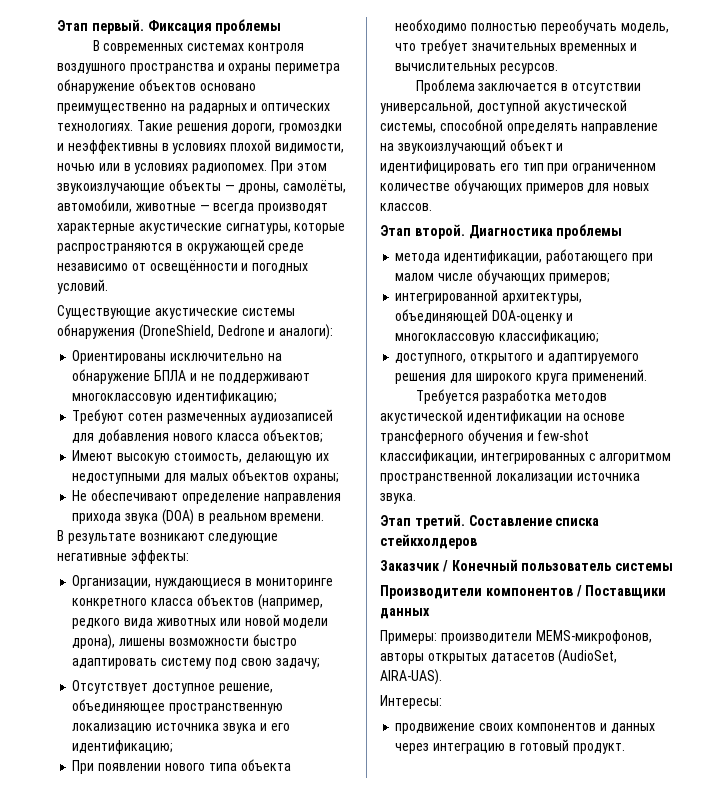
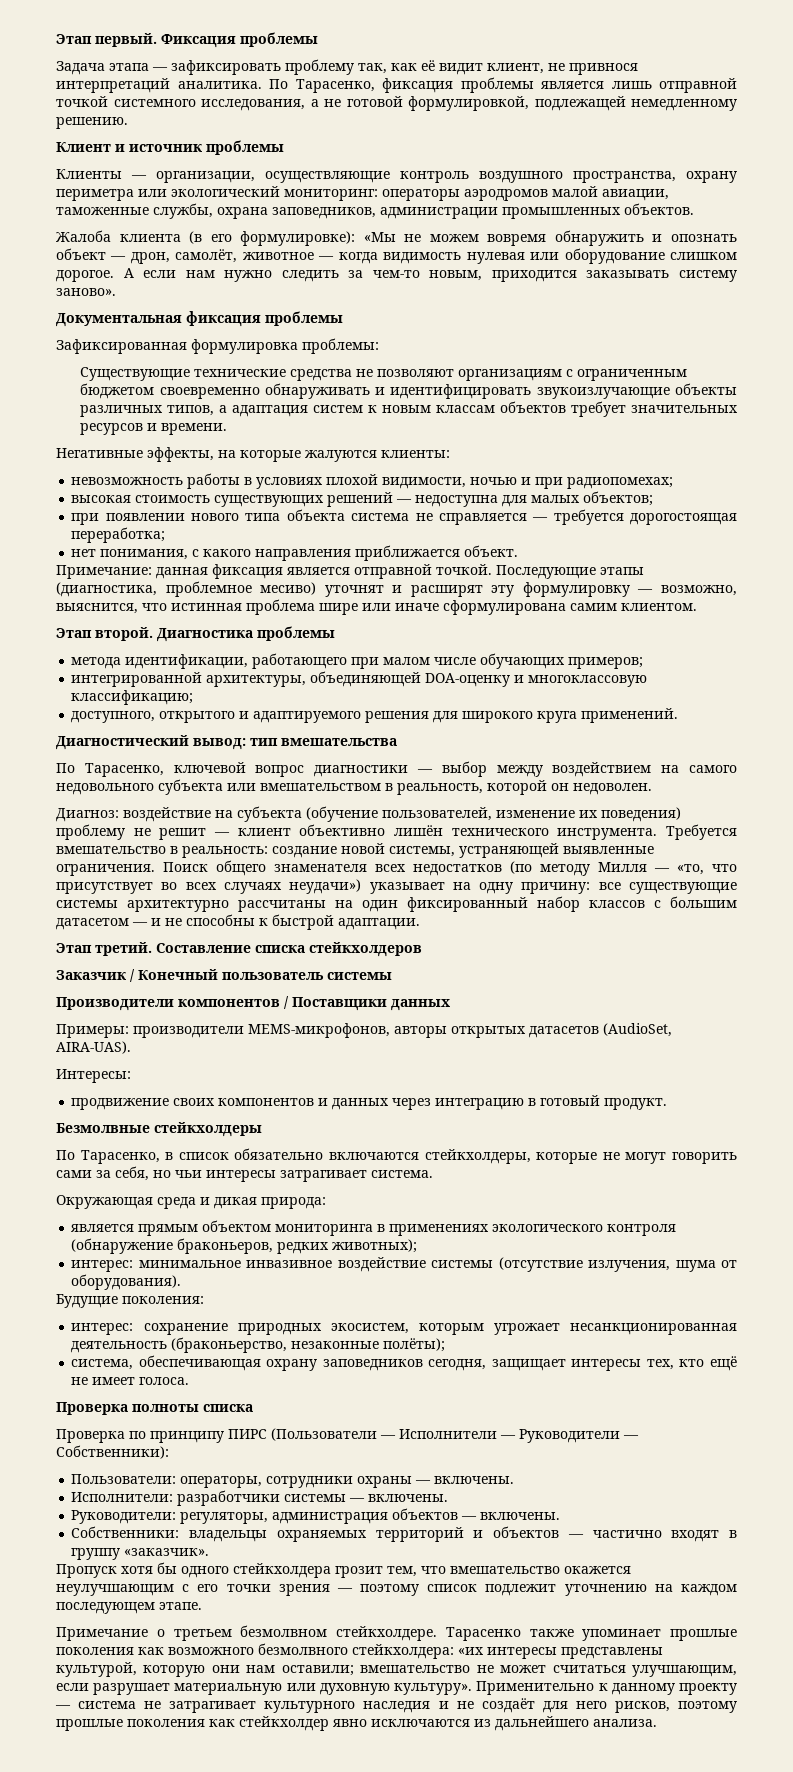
- В современных системах контроля воздушного пространства и охраны периметра обнаружение объектов основано преимущественно на радарных и оптических технологиях. Такие решения дороги, громоздки и неэффективны в условиях плохой видимости, ночью или в условиях радиопомех. При этом звукоизлучающие объекты — дроны, самолёты, автомобили, животные — всегда производят характерные акустические сигнатуры, которые распространяются в окружающей среде независимо от освещённости и погодных условий.
- Существующие акустические системы обнаружения (DroneShield, Dedrone и аналоги):
- Ориентированы исключительно на обнаружение БПЛА и не поддерживают многоклассовую идентификацию;
- Требуют сотен размеченных аудиозаписей для добавления нового класса объектов;
- Имеют высокую стоимость, делающую их недоступными для малых объектов охраны;
- Не обеспечивают определение направления прихода звука (DOA) в реальном времени.
- В результате возникают следующие негативные эффекты:
- Организации, нуждающиеся в мониторинге конкретного класса объектов (например, редкого вида животных или новой модели дрона), лишены возможности быстро адаптировать систему под свою задачу;
- Отсутствует доступное решение, объединяющее пространственную локализацию источника звука и его идентификацию;
- При появлении нового типа объекта необходимо полностью переобучать модель, что требует значительных временных и вычислительных ресурсов.
- Проблема заключается в отсутствии универсальной, доступной акустической системы, способной определять направление на звукоизлучающий объект и идентифицировать его тип при ограниченном количестве обучающих примеров для новых классов.
+ Задача этапа — зафиксировать проблему так, как её видит клиент, не привнося интерпретаций аналитика. По Тарасенко, фиксация проблемы является лишь отправной точкой системного исследования, а не готовой формулировкой, подлежащей немедленному решению.
+ Клиент и источник проблемы
+ Клиенты — организации, осуществляющие контроль воздушного пространства, охрану периметра или экологический мониторинг: операторы аэродромов малой авиации, таможенные службы, охрана заповедников, администрации промышленных объектов.
+ Жалоба клиента (в его формулировке): «Мы не можем вовремя обнаружить и опознать объект — дрон, самолёт, животное — когда видимость нулевая или оборудование слишком дорогое. А если нам нужно следить за чем-то новым, приходится заказывать систему заново».
+ Документальная фиксация проблемы
+ Зафиксированная формулировка проблемы:
+ Существующие технические средства не позволяют организациям с ограниченным бюджетом своевременно обнаруживать и идентифицировать звукоизлучающие объекты различных типов, а адаптация систем к новым классам объектов требует значительных ресурсов и времени.
+ Негативные эффекты, на которые жалуются клиенты:
+ невозможность работы в условиях плохой видимости, ночью и при радиопомехах;
+ высокая стоимость существующих решений — недоступна для малых объектов;
+ при появлении нового типа объекта система не справляется — требуется дорогостоящая переработка;
+ нет понимания, с какого направления приближается объект.
+ Примечание: данная фиксация является отправной точкой. Последующие этапы (диагностика, проблемное месиво) уточнят и расширят эту формулировку — возможно, выяснится, что истинная проблема шире или иначе сформулирована самим клиентом.
- Требуется разработка методов акустической идентификации на основе трансферного обучения и few-shot классификации, интегрированных с алгоритмом пространственной локализации источника звука.
+ Диагностический вывод: тип вмешательства
+ По Тарасенко, ключевой вопрос диагностики — выбор между воздействием на самого недовольного субъекта или вмешательством в реальность, которой он недоволен.
+ Диагноз: воздействие на субъекта (обучение пользователей, изменение их поведения) проблему не решит — клиент объективно лишён технического инструмента. Требуется вмешательство в реальность: создание новой системы, устраняющей выявленные ограничения. Поиск общего знаменателя всех недостатков (по методу Милля — «то, что присутствует во всех случаях неудачи») указывает на одну причину: все существующие системы архитектурно рассчитаны на один фиксированный набор классов с большим датасетом — и не способны к быстрой адаптации.
+ Безмолвные стейкхолдеры
+ По Тарасенко, в список обязательно включаются стейкхолдеры, которые не могут говорить сами за себя, но чьи интересы затрагивает система.
+ Окружающая среда и дикая природа:
+ является прямым объектом мониторинга в применениях экологического контроля (обнаружение браконьеров, редких животных);
+ интерес: минимальное инвазивное воздействие системы (отсутствие излучения, шума от оборудования).
+ Будущие поколения:
+ интерес: сохранение природных экосистем, которым угрожает несанкционированная деятельность (браконьерство, незаконные полёты);
+ система, обеспечивающая охрану заповедников сегодня, защищает интересы тех, кто ещё не имеет голоса.
+ Проверка полноты списка
+ Проверка по принципу ПИРС (Пользователи — Исполнители — Руководители — Собственники):
+ Пользователи: операторы, сотрудники охраны — включены.
+ Исполнители: разработчики системы — включены.
+ Руководители: регуляторы, администрация объектов — включены.
+ Собственники: владельцы охраняемых территорий и объектов — частично входят в группу «заказчик».
+ Пропуск хотя бы одного стейкхолдера грозит тем, что вмешательство окажется неулучшающим с его точки зрения — поэтому список подлежит уточнению на каждом последующем этапе.
+ Примечание о третьем безмолвном стейкхолдере. Тарасенко также упоминает прошлые поколения как возможного безмолвного стейкхолдера: «их интересы представлены культурой, которую они нам оставили; вмешательство не может считаться улучшающим, если разрушает материальную или духовную культуру». Применительно к данному проекту — система не затрагивает культурного наследия и не создаёт для него рисков, поэтому прошлые поколения как стейкхолдер явно исключаются из дальнейшего анализа.

